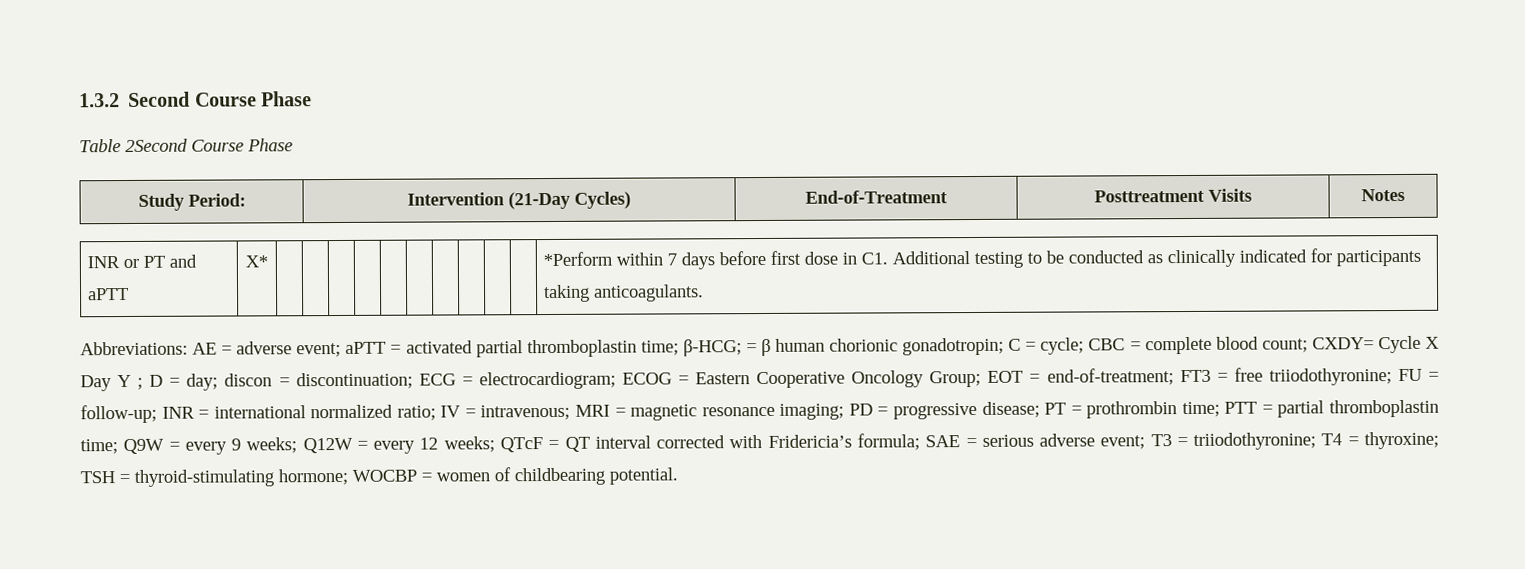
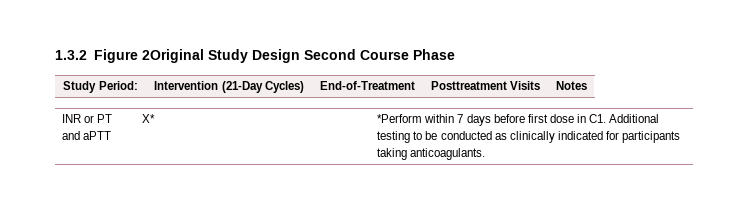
- 1.3.2 Second Course Phase
+ 1.3.2 Figure 2Original Study Design Second Course Phase
- Table 2Second Course Phase
- Abbreviations: AE = adverse event; aPTT = activated partial thromboplastin time; β-HCG; = β human chorionic gonadotropin; C = cycle; CBC = complete blood count; CXDY= Cycle X Day Y ; D = day; discon = discontinuation; ECG = electrocardiogram; ECOG = Eastern Cooperative Oncology Group; EOT = end-of-treatment; FT3 = free triiodothyronine; FU = follow-up; INR = international normalized ratio; IV = intravenous; MRI = magnetic resonance imaging; PD = progressive disease; PT = prothrombin time; PTT = partial thromboplastin time; Q9W = every 9 weeks; Q12W = every 12 weeks; QTcF = QT interval corrected with Fridericia’s formula; SAE = serious adverse event; T3 = triiodothyronine; T4 = thyroxine; TSH = thyroid-stimulating hormone; WOCBP = women of childbearing potential.

